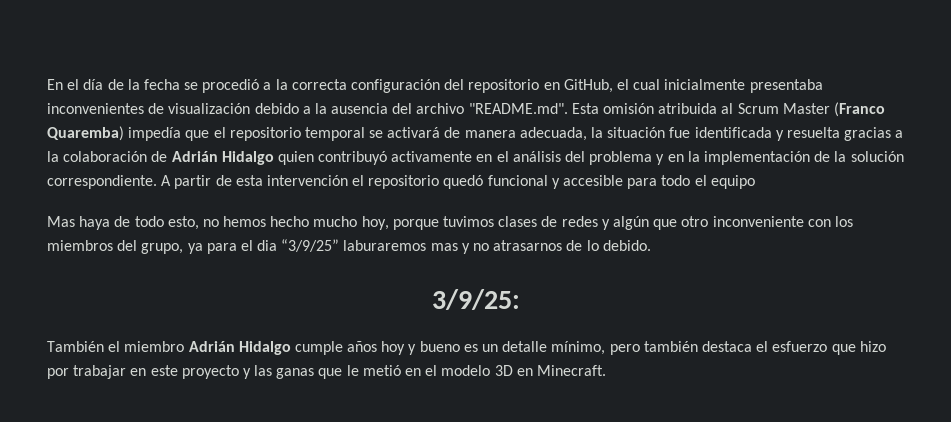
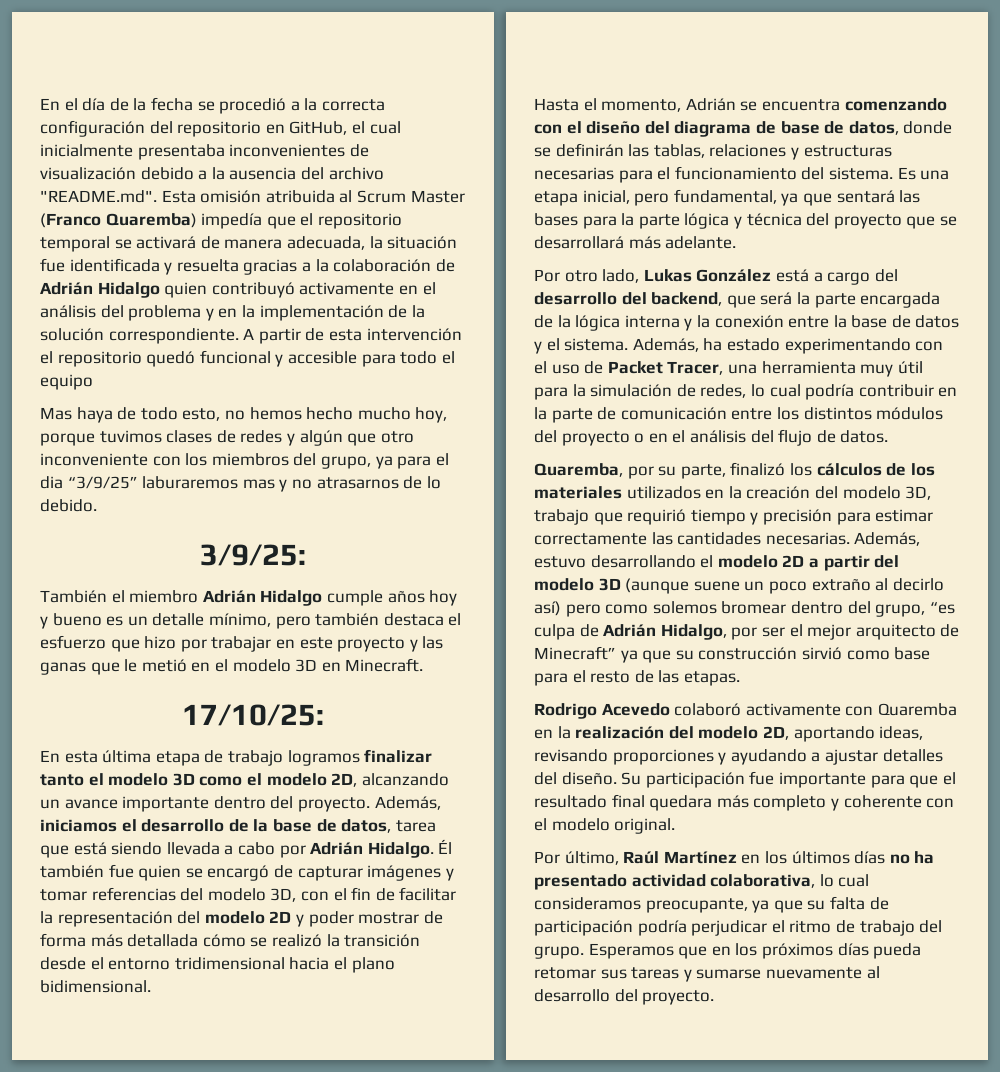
+ 17/10/25:
+ En esta última etapa de trabajo logramos finalizar tanto el modelo 3D como el modelo 2D, alcanzando un avance importante dentro del proyecto. Además, iniciamos el desarrollo de la base de datos, tarea que está siendo llevada a cabo por Adrián Hidalgo. Él también fue quien se encargó de capturar imágenes y tomar referencias del modelo 3D, con el fin de facilitar la representación del modelo 2D y poder mostrar de forma más detallada cómo se realizó la transición desde el entorno tridimensional hacia el plano bidimensional.
+ Hasta el momento, Adrián se encuentra comenzando con el diseño del diagrama de base de datos, donde se definirán las tablas, relaciones y estructuras necesarias para el funcionamiento del sistema. Es una etapa inicial, pero fundamental, ya que sentará las bases para la parte lógica y técnica del proyecto que se desarrollará más adelante.
+ Por otro lado, Lukas González está a cargo del desarrollo del backend, que será la parte encargada de la lógica interna y la conexión entre la base de datos y el sistema. Además, ha estado experimentando con el uso de Packet Tracer, una herramienta muy útil para la simulación de redes, lo cual podría contribuir en la parte de comunicación entre los distintos módulos del proyecto o en el análisis del flujo de datos.
+ Quaremba, por su parte, finalizó los cálculos de los materiales utilizados en la creación del modelo 3D, trabajo que requirió tiempo y precisión para estimar correctamente las cantidades necesarias. Además, estuvo desarrollando el modelo 2D a partir del modelo 3D (aunque suene un poco extraño al decirlo así) pero como solemos bromear dentro del grupo, “es culpa de Adrián Hidalgo, por ser el mejor arquitecto de Minecraft” ya que su construcción sirvió como base para el resto de las etapas.
+ Rodrigo Acevedo colaboró activamente con Quaremba en la realización del modelo 2D, aportando ideas, revisando proporciones y ayudando a ajustar detalles del diseño. Su participación fue importante para que el resultado final quedara más completo y coherente con el modelo original.
+ Por último, Raúl Martínez en los últimos días no ha presentado actividad colaborativa, lo cual consideramos preocupante, ya que su falta de participación podría perjudicar el ritmo de trabajo del grupo. Esperamos que en los próximos días pueda retomar sus tareas y sumarse nuevamente al desarrollo del proyecto.

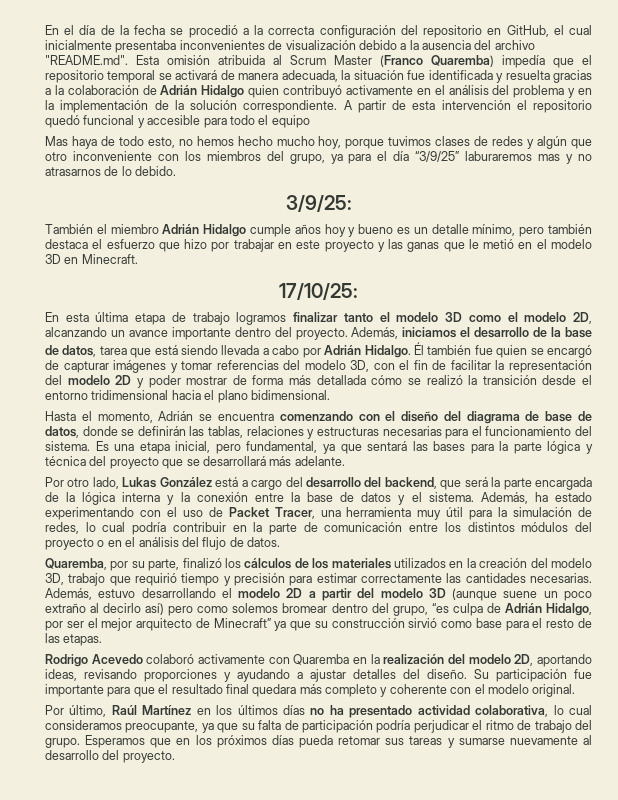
- Mas haya de todo esto, no hemos hecho mucho hoy, porque tuvimos clases de redes y algún que otro inconveniente con los miembros del grupo, ya para el dia “3/9/25” laburaremos mas y no atrasarnos de lo debido.
+ Mas haya de todo esto, no hemos hecho mucho hoy, porque tuvimos clases de redes y algún que otro inconveniente con los miembros del grupo, ya para el día “3/9/25” laburaremos mas y no atrasarnos de lo debido.

